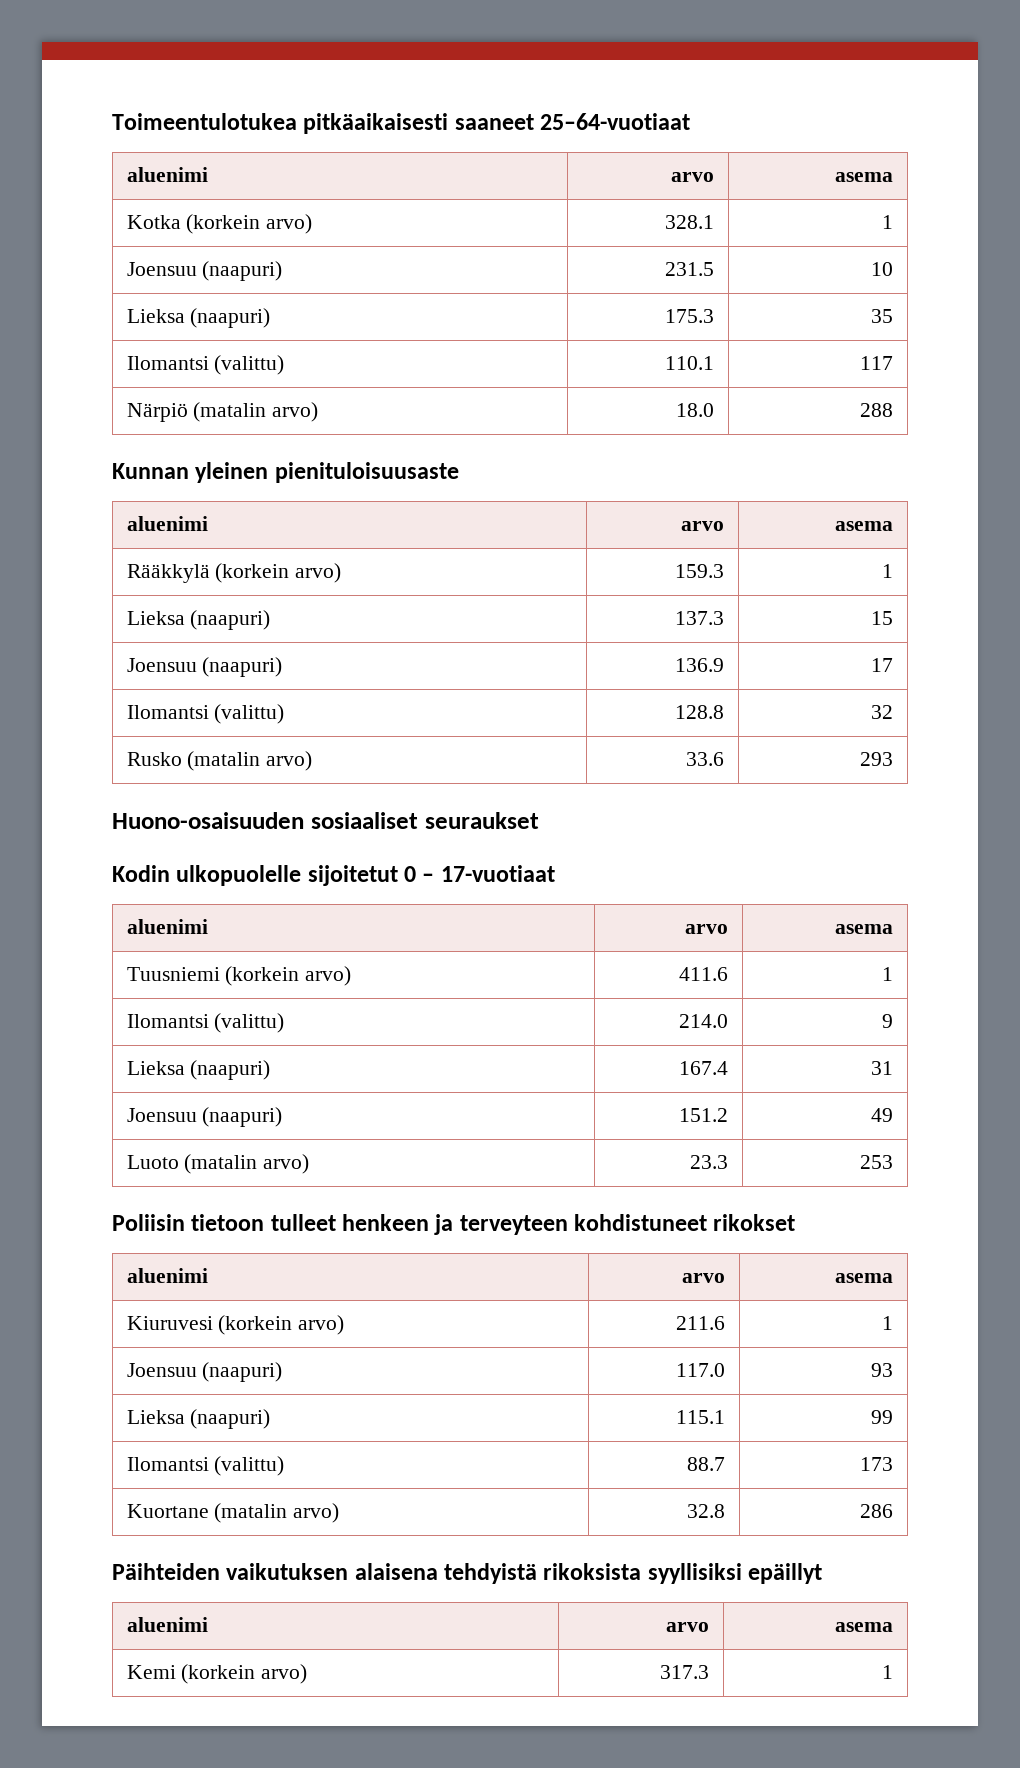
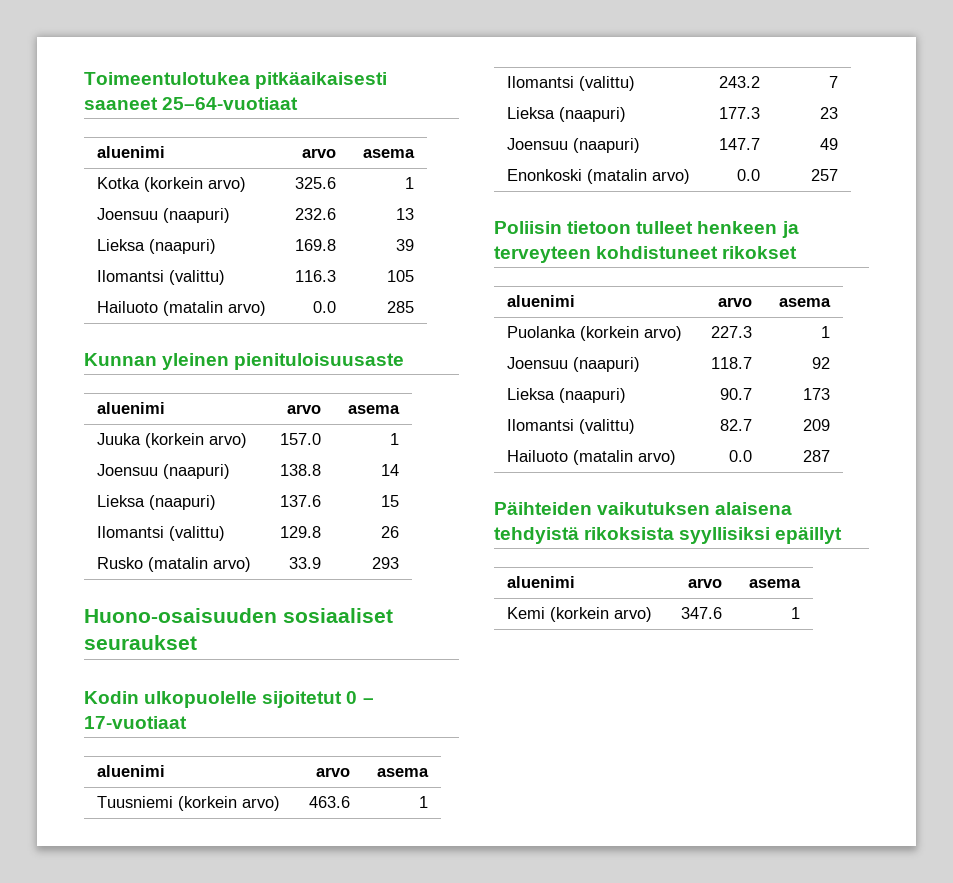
- Kotka (korkein arvo) | 328.1 | 1
- Joensuu (naapuri) | 231.5 | 10
- Lieksa (naapuri) | 175.3 | 35
- Ilomantsi (valittu) | 110.1 | 117
- Närpiö (matalin arvo) | 18.0 | 288
+ Kotka (korkein arvo) | 325.6 | 1
+ Joensuu (naapuri) | 232.6 | 13
+ Lieksa (naapuri) | 169.8 | 39
+ Ilomantsi (valittu) | 116.3 | 105
+ Hailuoto (matalin arvo) | 0.0 | 285
- Rääkkylä (korkein arvo) | 159.3 | 1
- Lieksa (naapuri) | 137.3 | 15
+ Juuka (korkein arvo) | 157.0 | 1
+ Joensuu (naapuri) | 138.8 | 14
+ Lieksa (naapuri) | 137.6 | 15
- Joensuu (naapuri) | 136.9 | 17
- Ilomantsi (valittu) | 128.8 | 32
+ Ilomantsi (valittu) | 129.8 | 26
- Rusko (matalin arvo) | 33.6 | 293
+ Rusko (matalin arvo) | 33.9 | 293
- Tuusniemi (korkein arvo) | 411.6 | 1
+ Tuusniemi (korkein arvo) | 463.6 | 1
- Ilomantsi (valittu) | 214.0 | 9
- Lieksa (naapuri) | 167.4 | 31
- Joensuu (naapuri) | 151.2 | 49
+ Ilomantsi (valittu) | 243.2 | 7
+ Lieksa (naapuri) | 177.3 | 23
+ Joensuu (naapuri) | 147.7 | 49
- Luoto (matalin arvo) | 23.3 | 253
+ Enonkoski (matalin arvo) | 0.0 | 257
- Kiuruvesi (korkein arvo) | 211.6 | 1
- Joensuu (naapuri) | 117.0 | 93
- Lieksa (naapuri) | 115.1 | 99
- Ilomantsi (valittu) | 88.7 | 173
- Kuortane (matalin arvo) | 32.8 | 286
+ Puolanka (korkein arvo) | 227.3 | 1
+ Joensuu (naapuri) | 118.7 | 92
+ Lieksa (naapuri) | 90.7 | 173
+ Ilomantsi (valittu) | 82.7 | 209
+ Hailuoto (matalin arvo) | 0.0 | 287
- Kemi (korkein arvo) | 317.3 | 1
+ Kemi (korkein arvo) | 347.6 | 1

